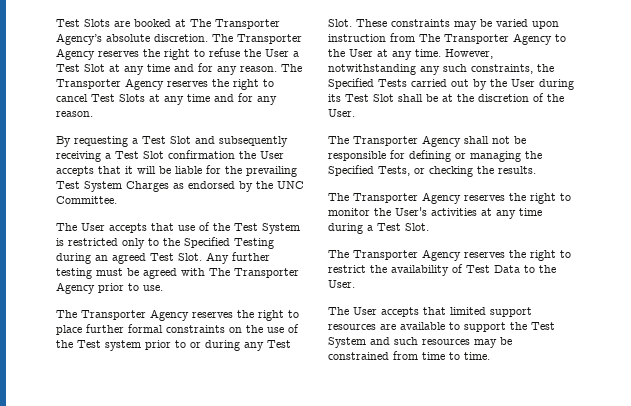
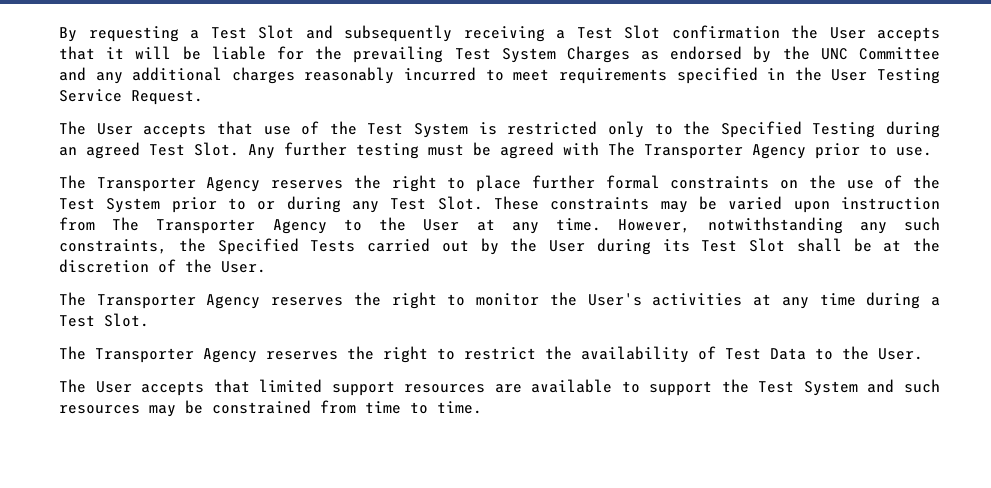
- Test Slots are booked at The Transporter Agency’s absolute discretion. The Transporter Agency reserves the right to refuse the User a Test Slot at any time and for any reason. The Transporter Agency reserves the right to cancel Test Slots at any time and for any reason.
- By requesting a Test Slot and subsequently receiving a Test Slot confirmation the User accepts that it will be liable for the prevailing Test System Charges as endorsed by the UNC Committee.
+ By requesting a Test Slot and subsequently receiving a Test Slot confirmation the User accepts that it will be liable for the prevailing Test System Charges as endorsed by the UNC Committee and any additional charges reasonably incurred to meet requirements specified in the User Testing Service Request.
- The Transporter Agency reserves the right to place further formal constraints on the use of the Test system prior to or during any Test Slot.
+ The Transporter Agency reserves the right to place further formal constraints on the use of the Test System prior to or during any Test Slot.
- The Transporter Agency shall not be responsible for defining or managing the Specified Tests, or checking the results.

